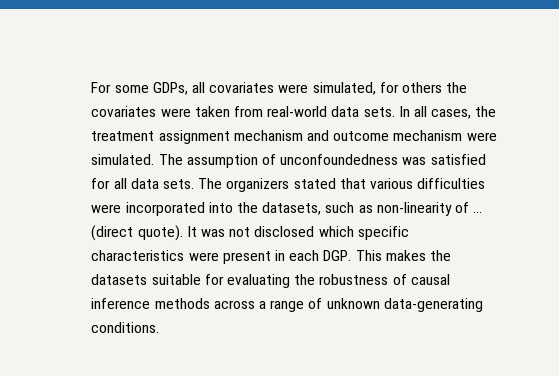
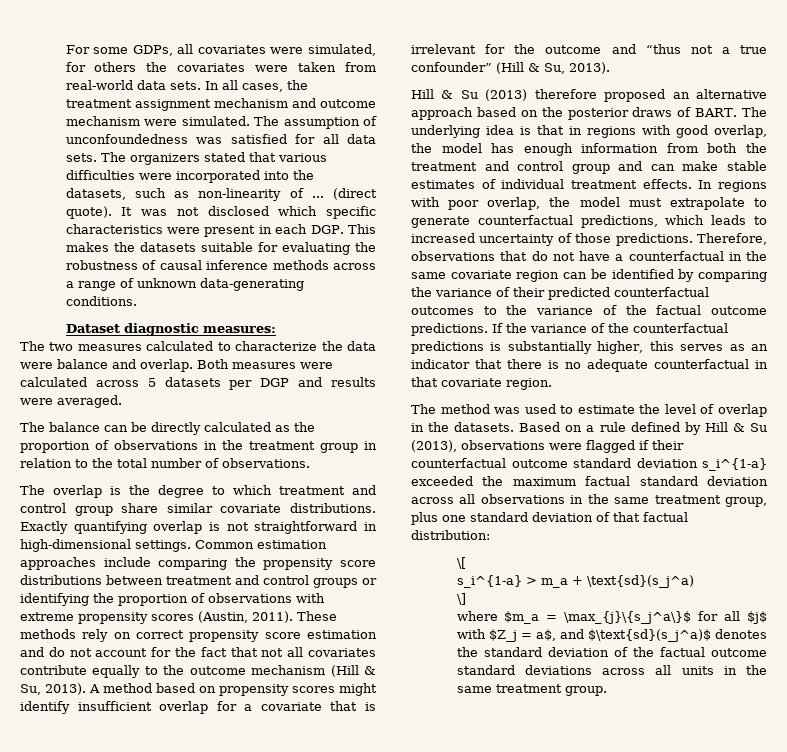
+ Dataset diagnostic measures:
+ The two measures calculated to characterize the data were balance and overlap. Both measures were calculated across 5 datasets per DGP and results were averaged.
+ The balance can be directly calculated as the proportion of observations in the treatment group in relation to the total number of observations.
+ The overlap is the degree to which treatment and control group share similar covariate distributions. Exactly quantifying overlap is not straightforward in high-dimensional settings. Common estimation approaches include comparing the propensity score distributions between treatment and control groups or identifying the proportion of observations with extreme propensity scores (Austin, 2011). These methods rely on correct propensity score estimation and do not account for the fact that not all covariates contribute equally to the outcome mechanism (Hill & Su, 2013). A method based on propensity scores might identify insufficient overlap for a covariate that is irrelevant for the outcome and “thus not a true confounder” (Hill & Su, 2013).
+ Hill & Su (2013) therefore proposed an alternative approach based on the posterior draws of BART. The underlying idea is that in regions with good overlap, the model has enough information from both the treatment and control group and can make stable estimates of individual treatment effects. In regions with poor overlap, the model must extrapolate to generate counterfactual predictions, which leads to increased uncertainty of those predictions. Therefore, observations that do not have a counterfactual in the same covariate region can be identified by comparing the variance of their predicted counterfactual outcomes to the variance of the factual outcome predictions. If the variance of the counterfactual predictions is substantially higher, this serves as an indicator that there is no adequate counterfactual in that covariate region.
+ The method was used to estimate the level of overlap in the datasets. Based on a rule defined by Hill & Su (2013), observations were flagged if their counterfactual outcome standard deviation s_i^{1-a} exceeded the maximum factual standard deviation across all observations in the same treatment group, plus one standard deviation of that factual distribution:
+ \[
+ s_i^{1-a} > m_a + \text{sd}(s_j^a)
+ \]
+ where $m_a = \max_{j}\{s_j^a\}$ for all $j$ with $Z_j = a$, and $\text{sd}(s_j^a)$ denotes the standard deviation of the factual outcome standard deviations across all units in the same treatment group.

